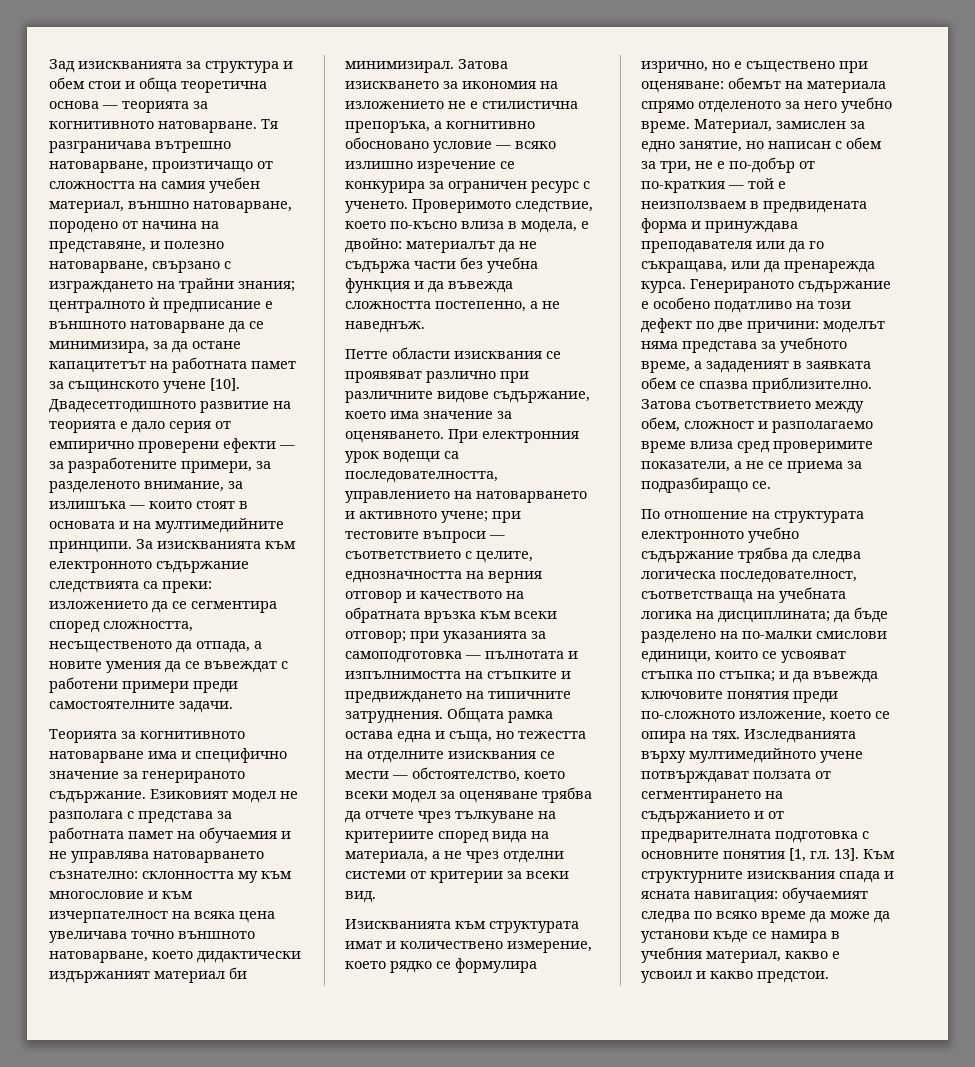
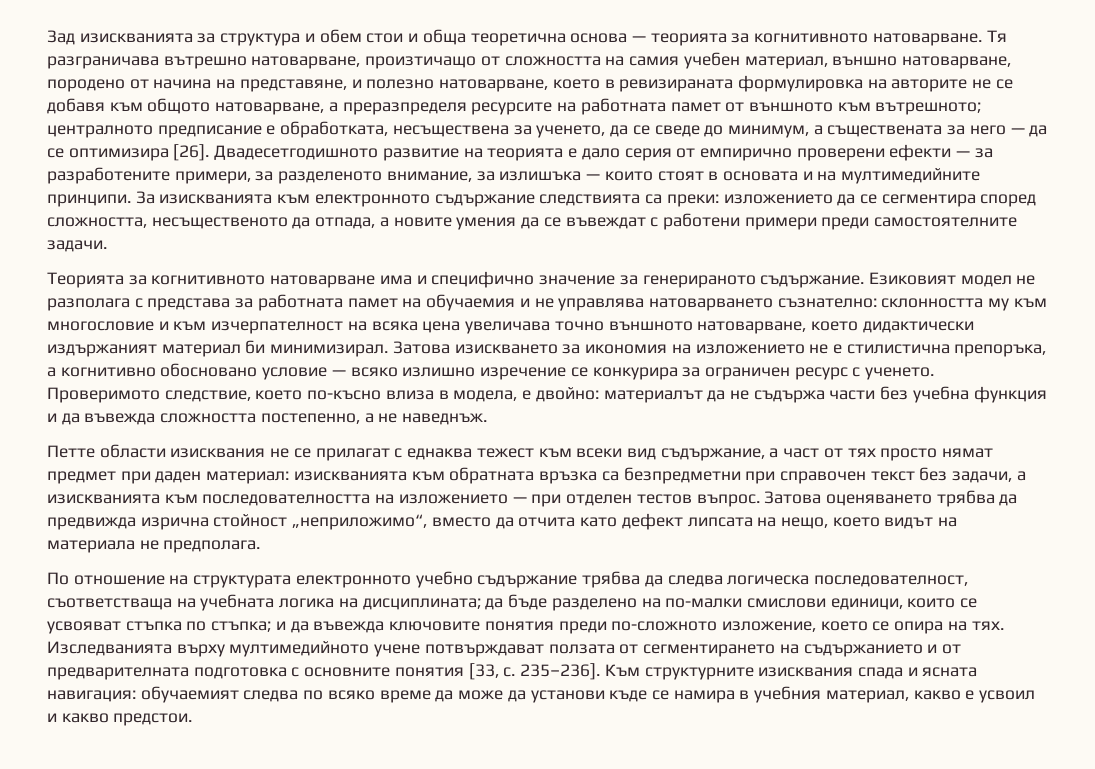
- Тя разграничава вътрешно натоварване, произтичащо от сложността на самия учебен материал, външно натоварване, породено от начина на представяне, и полезно натоварване, свързано с изграждането на трайни знания; централното ѝ предписание е външното натоварване да се минимизира, за да остане капацитетът на работната памет за същинското учене [10].
+ Тя разграничава вътрешно натоварване, произтичащо от сложността на самия учебен материал, външно натоварване, породено от начина на представяне, и полезно натоварване, което в ревизираната формулировка на авторите не се добавя към общото натоварване, а преразпределя ресурсите на работната памет от външното към вътрешното; централното предписание е обработката, несъществена за ученето, да се сведе до минимум, а съществената за него — да се оптимизира [26].
- Петте области изисквания се проявяват различно при различните видове съдържание, което има значение за оценяването. При електронния урок водещи са последователността, управлението на натоварването и активното учене; при тестовите въпроси — съответствието с целите, еднозначността на верния отговор и качеството на обратната връзка към всеки отговор; при указанията за самоподготовка — пълнотата и изпълнимостта на стъпките и предвиждането на типичните затруднения. Общата рамка остава една и съща, но тежестта на отделните изисквания се мести — обстоятелство, което всеки модел за оценяване трябва да отчете чрез тълкуване на критериите според вида на материала, а не чрез отделни системи от критерии за всеки вид.
- Изискванията към структурата имат и количествено измерение, което рядко се формулира изрично, но е съществено при оценяване: обемът на материала спрямо отделеното за него учебно време. Материал, замислен за едно занятие, но написан с обем за три, не е по-добър от по-краткия — той е неизползваем в предвидената форма и принуждава преподавателя или да го съкращава, или да пренарежда курса. Генерираното съдържание е особено податливо на този дефект по две причини: моделът няма представа за учебното време, а зададеният в заявката обем се спазва приблизително. Затова съответствието между обем, сложност и разполагаемо време влиза сред проверимите показатели, а не се приема за подразбиращо се.
+ Петте области изисквания не се прилагат с еднаква тежест към всеки вид съдържание, а част от тях просто нямат предмет при даден материал: изискванията към обратната връзка са безпредметни при справочен текст без задачи, а изискванията към последователността на изложението — при отделен тестов въпрос. Затова оценяването трябва да предвижда изрична стойност „неприложимо“, вместо да отчита като дефект липсата на нещо, което видът на материала не предполага.
- Изследванията върху мултимедийното учене потвърждават ползата от сегментирането на съдържанието и от предварителната подготовка с основните понятия [1, гл. 13].
+ Изследванията върху мултимедийното учене потвърждават ползата от сегментирането на съдържанието и от предварителната подготовка с основните понятия [33, с. 235–236].

